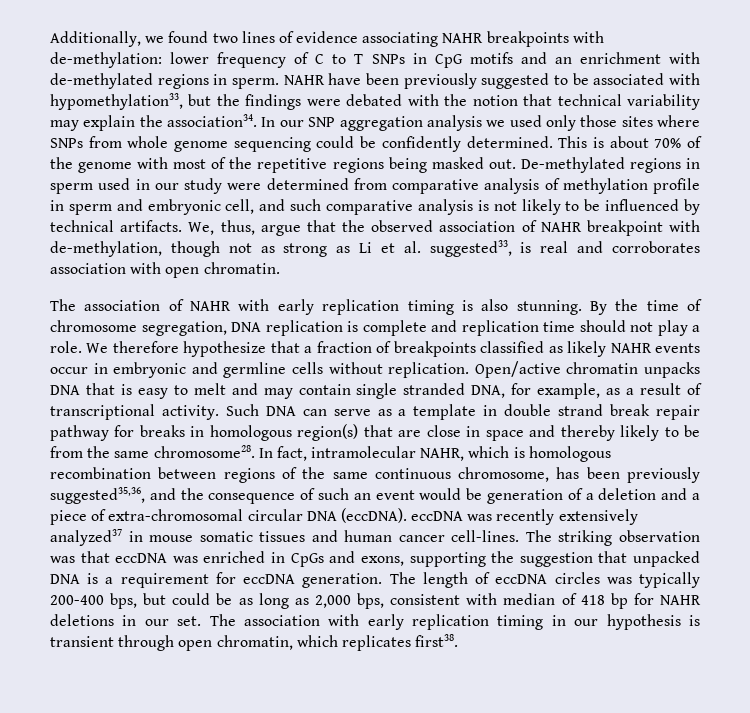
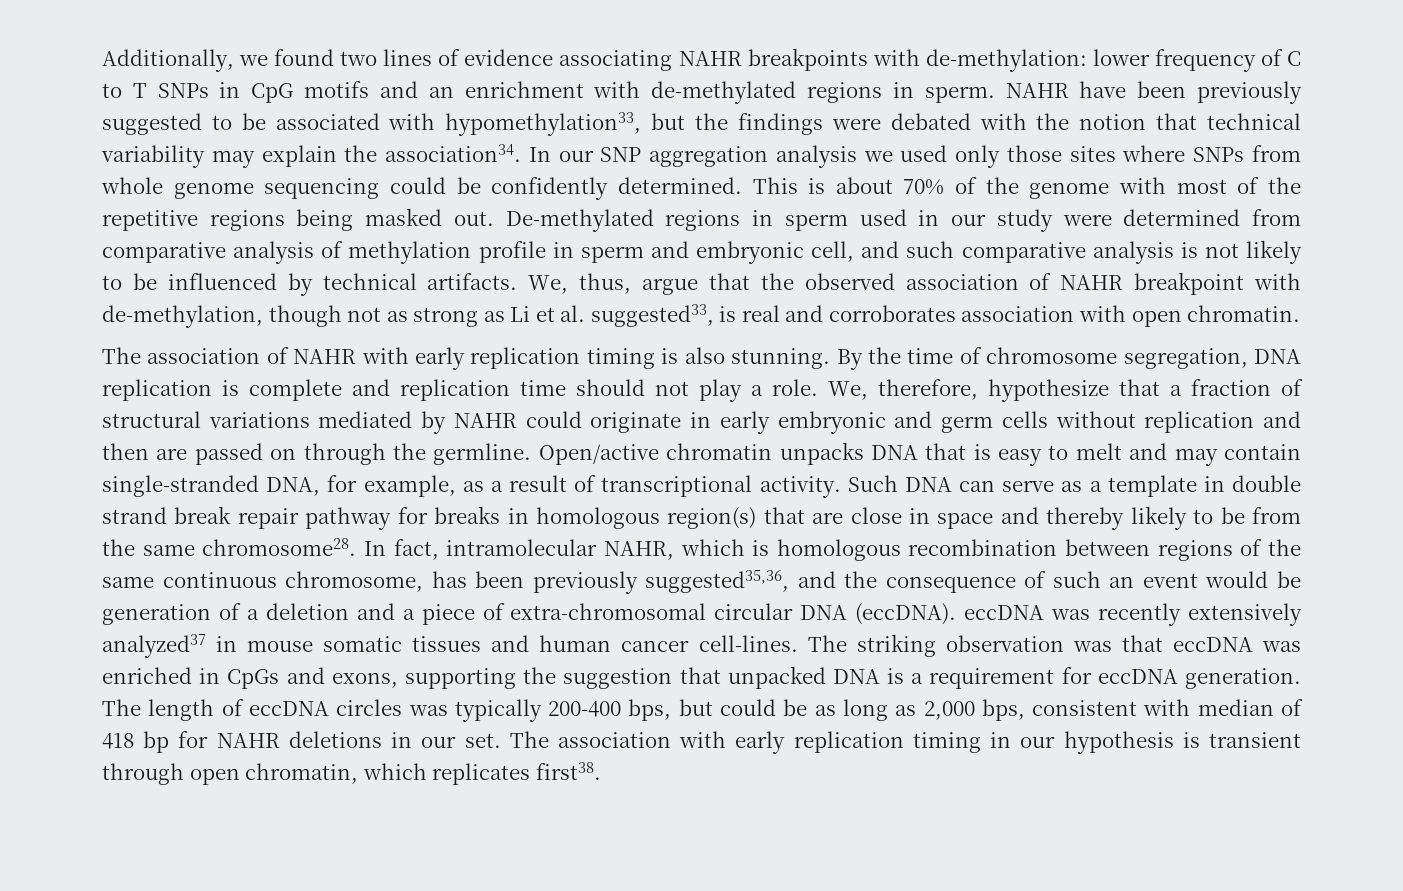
- We therefore hypothesize that a fraction of breakpoints classified as likely NAHR events occur in embryonic and germline cells without replication.
+ We, therefore, hypothesize that a fraction of structural variations mediated by NAHR could originate in early embryonic and germ cells without replication and then are passed on through the germline.
- Open/active chromatin unpacks DNA that is easy to melt and may contain single stranded DNA, for example, as a result of transcriptional activity.
+ Open/active chromatin unpacks DNA that is easy to melt and may contain single-stranded DNA, for example, as a result of transcriptional activity.

